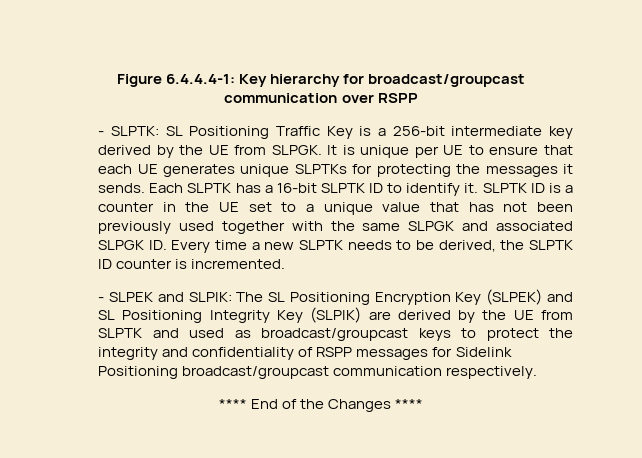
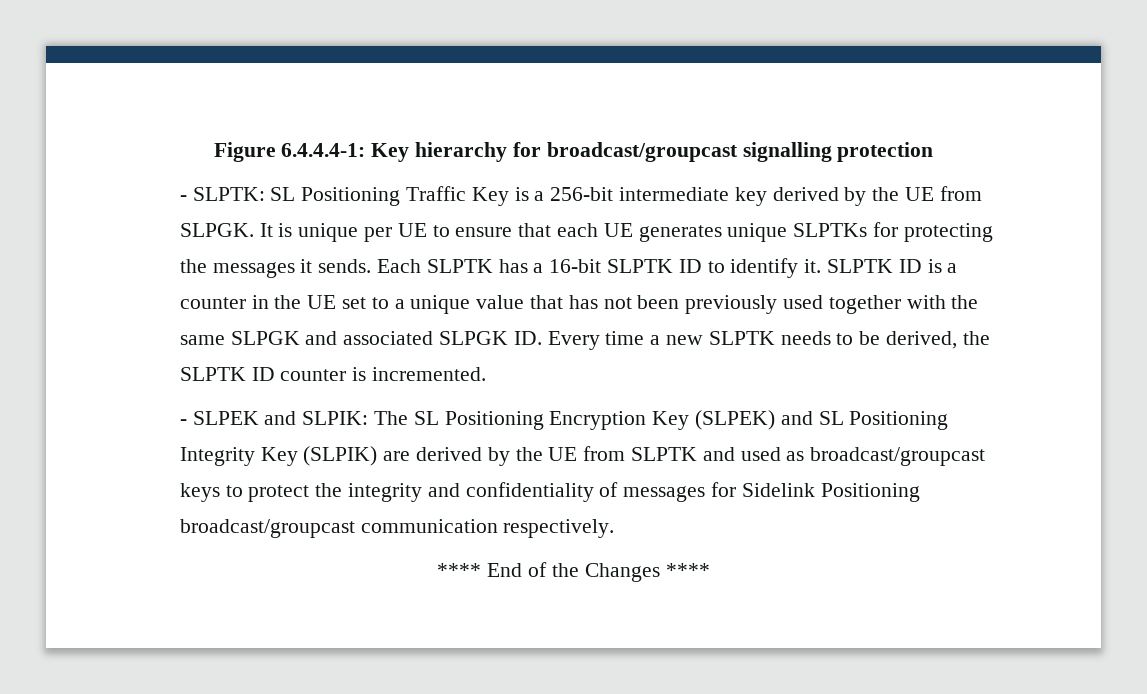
- Figure 6.4.4.4-1: Key hierarchy for broadcast/groupcast communication over RSPP
+ Figure 6.4.4.4-1: Key hierarchy for broadcast/groupcast signalling protection
- - SLPEK and SLPIK: The SL Positioning Encryption Key (SLPEK) and SL Positioning Integrity Key (SLPIK) are derived by the UE from SLPTK and used as broadcast/groupcast keys to protect the integrity and confidentiality of RSPP messages for Sidelink Positioning broadcast/groupcast communication respectively.
+ - SLPEK and SLPIK: The SL Positioning Encryption Key (SLPEK) and SL Positioning Integrity Key (SLPIK) are derived by the UE from SLPTK and used as broadcast/groupcast keys to protect the integrity and confidentiality of messages for Sidelink Positioning broadcast/groupcast communication respectively.

